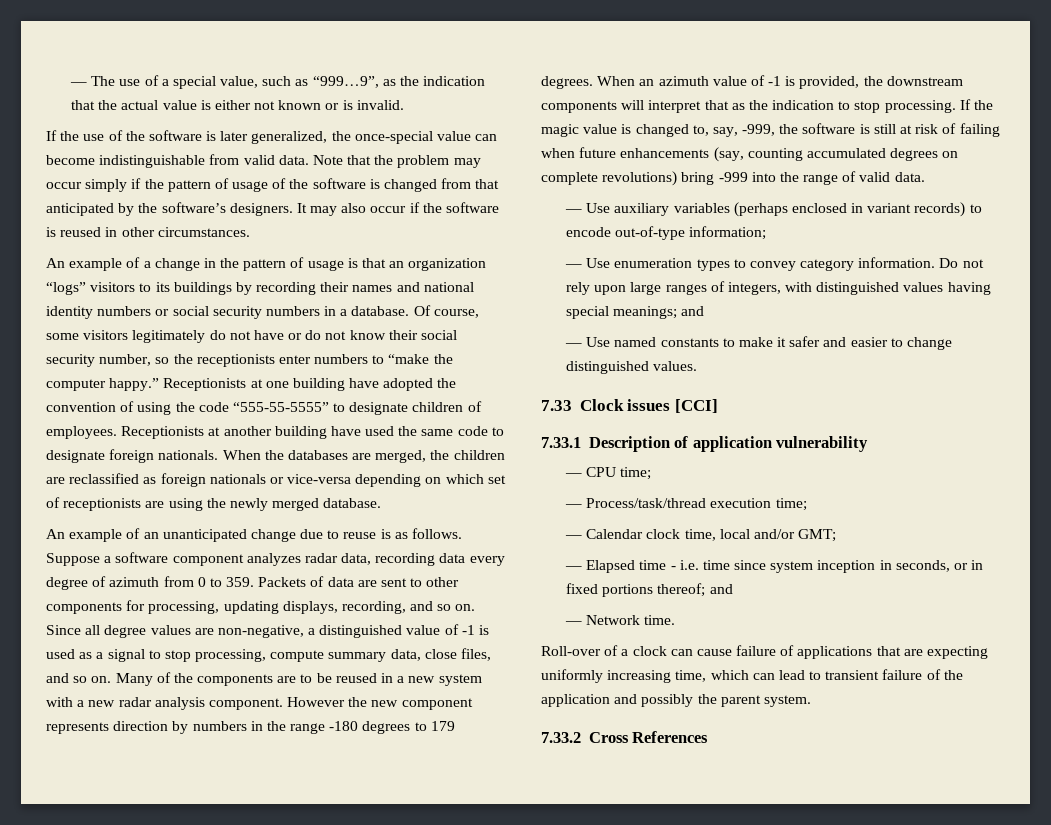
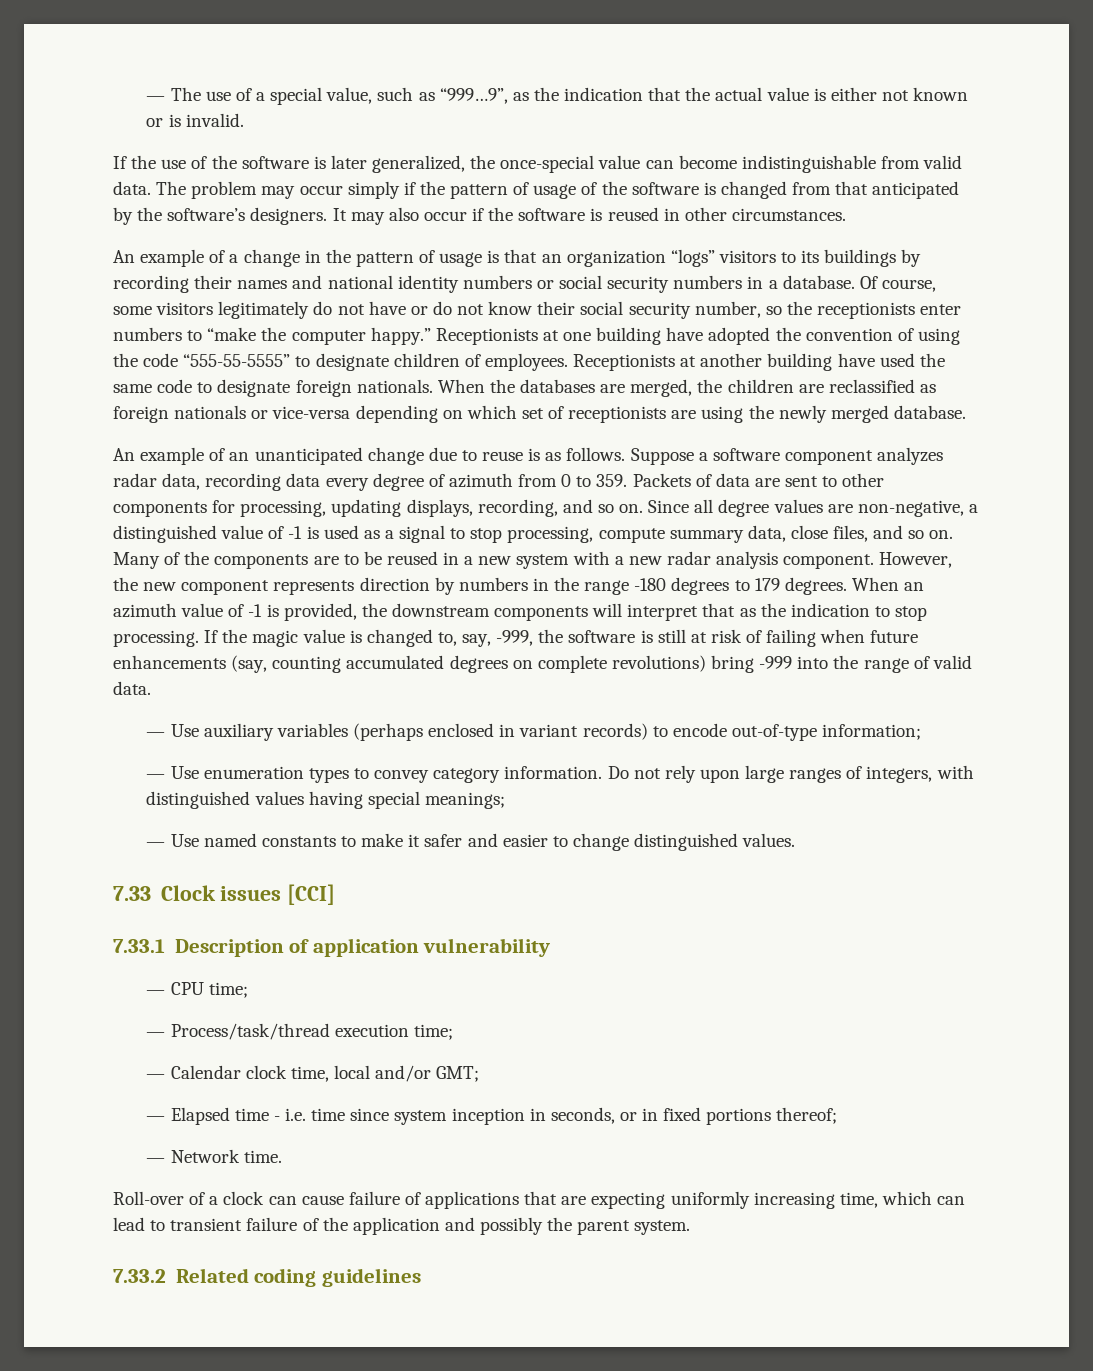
- Note that the problem may occur simply if the pattern of usage of the software is changed from that anticipated by the software’s designers.
+ The problem may occur simply if the pattern of usage of the software is changed from that anticipated by the software’s designers.
- However the new component represents direction by numbers in the range -180 degrees to 179 degrees.
+ However, the new component represents direction by numbers in the range -180 degrees to 179 degrees.
- Do not rely upon large ranges of integers, with distinguished values having special meanings; and
+ Do not rely upon large ranges of integers, with distinguished values having special meanings;
- — Elapsed time - i.e. time since system inception in seconds, or in fixed portions thereof; and
+ — Elapsed time - i.e. time since system inception in seconds, or in fixed portions thereof;
- 7.33.2 Cross References
+ 7.33.2 Related coding guidelines

